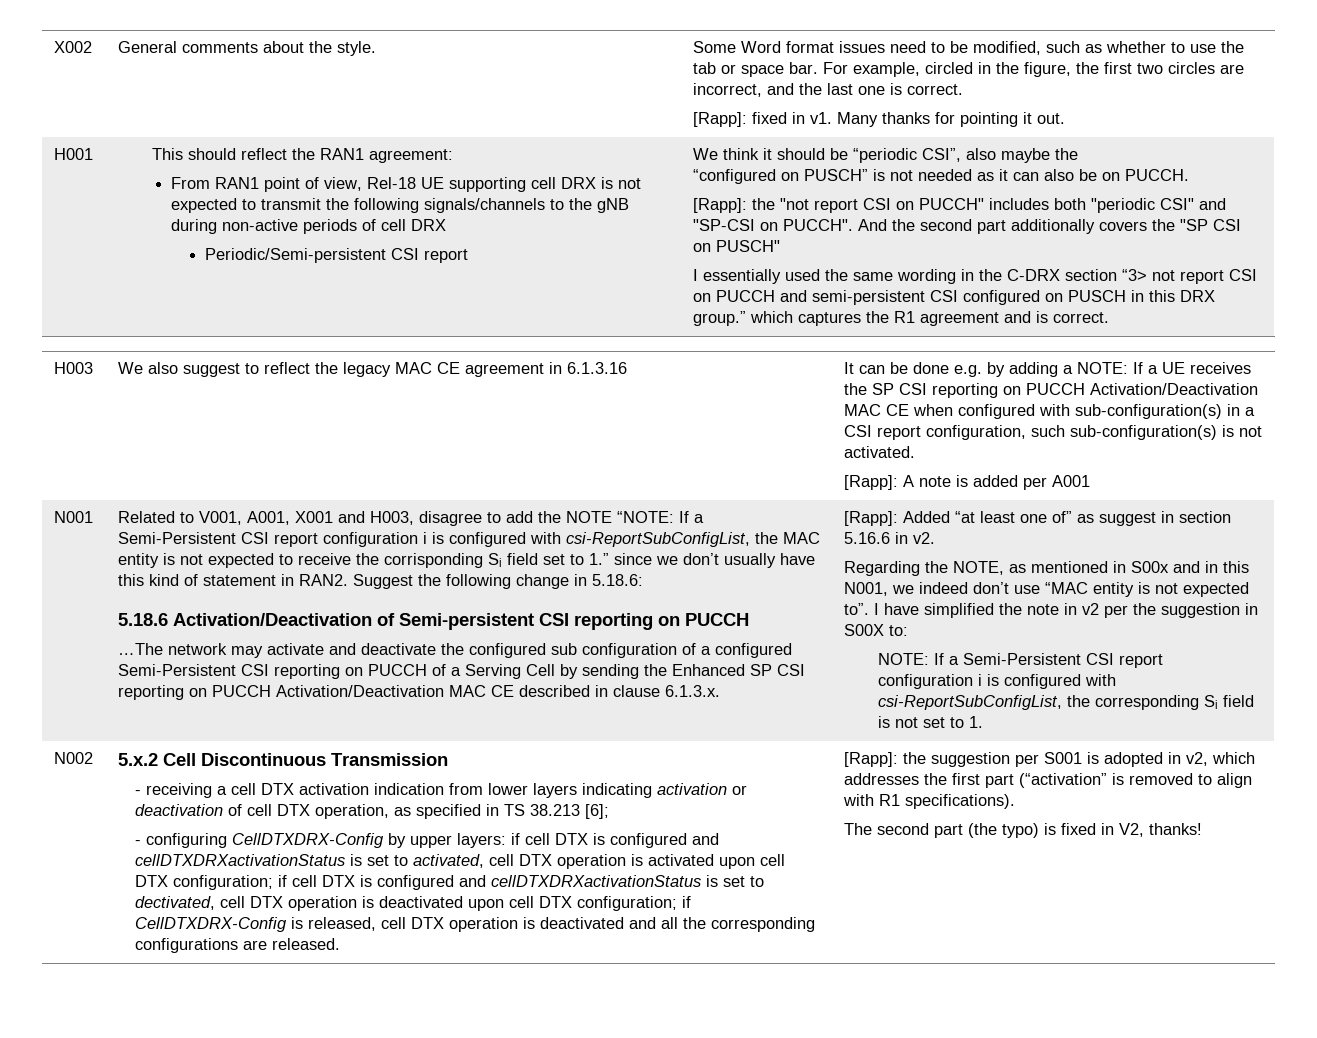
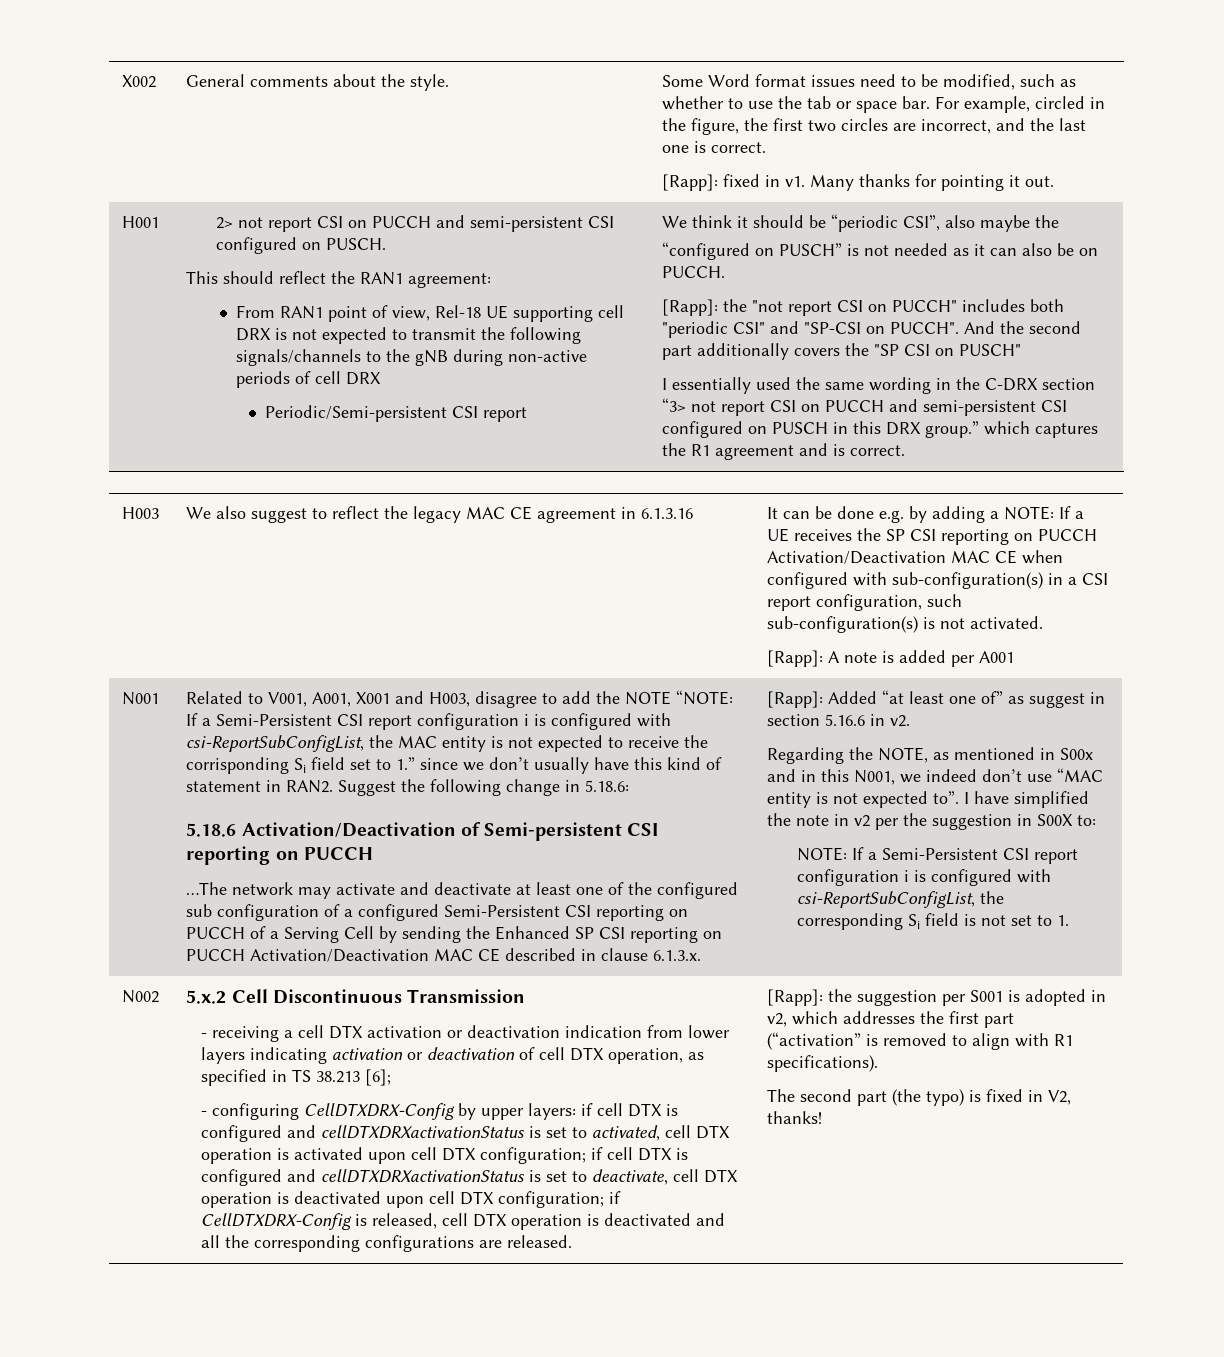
+ 2> not report CSI on PUCCH and semi-persistent CSI configured on PUSCH.
- …The network may activate and deactivate the configured sub configuration of a configured Semi-Persistent CSI reporting on PUCCH of a Serving Cell by sending the Enhanced SP CSI reporting on PUCCH Activation/Deactivation MAC CE described in clause 6.1.3.x.
+ …The network may activate and deactivate at least one of the configured sub configuration of a configured Semi-Persistent CSI reporting on PUCCH of a Serving Cell by sending the Enhanced SP CSI reporting on PUCCH Activation/Deactivation MAC CE described in clause 6.1.3.x.
- - receiving a cell DTX activation indication from lower layers indicating activation or deactivation of cell DTX operation, as specified in TS 38.213 [6];
+ - receiving a cell DTX activation or deactivation indication from lower layers indicating activation or deactivation of cell DTX operation, as specified in TS 38.213 [6];
- if cell DTX is configured and cellDTXDRXactivationStatus is set to dectivated, cell DTX operation is deactivated upon cell DTX configuration;
+ if cell DTX is configured and cellDTXDRXactivationStatus is set to deactivate, cell DTX operation is deactivated upon cell DTX configuration;

